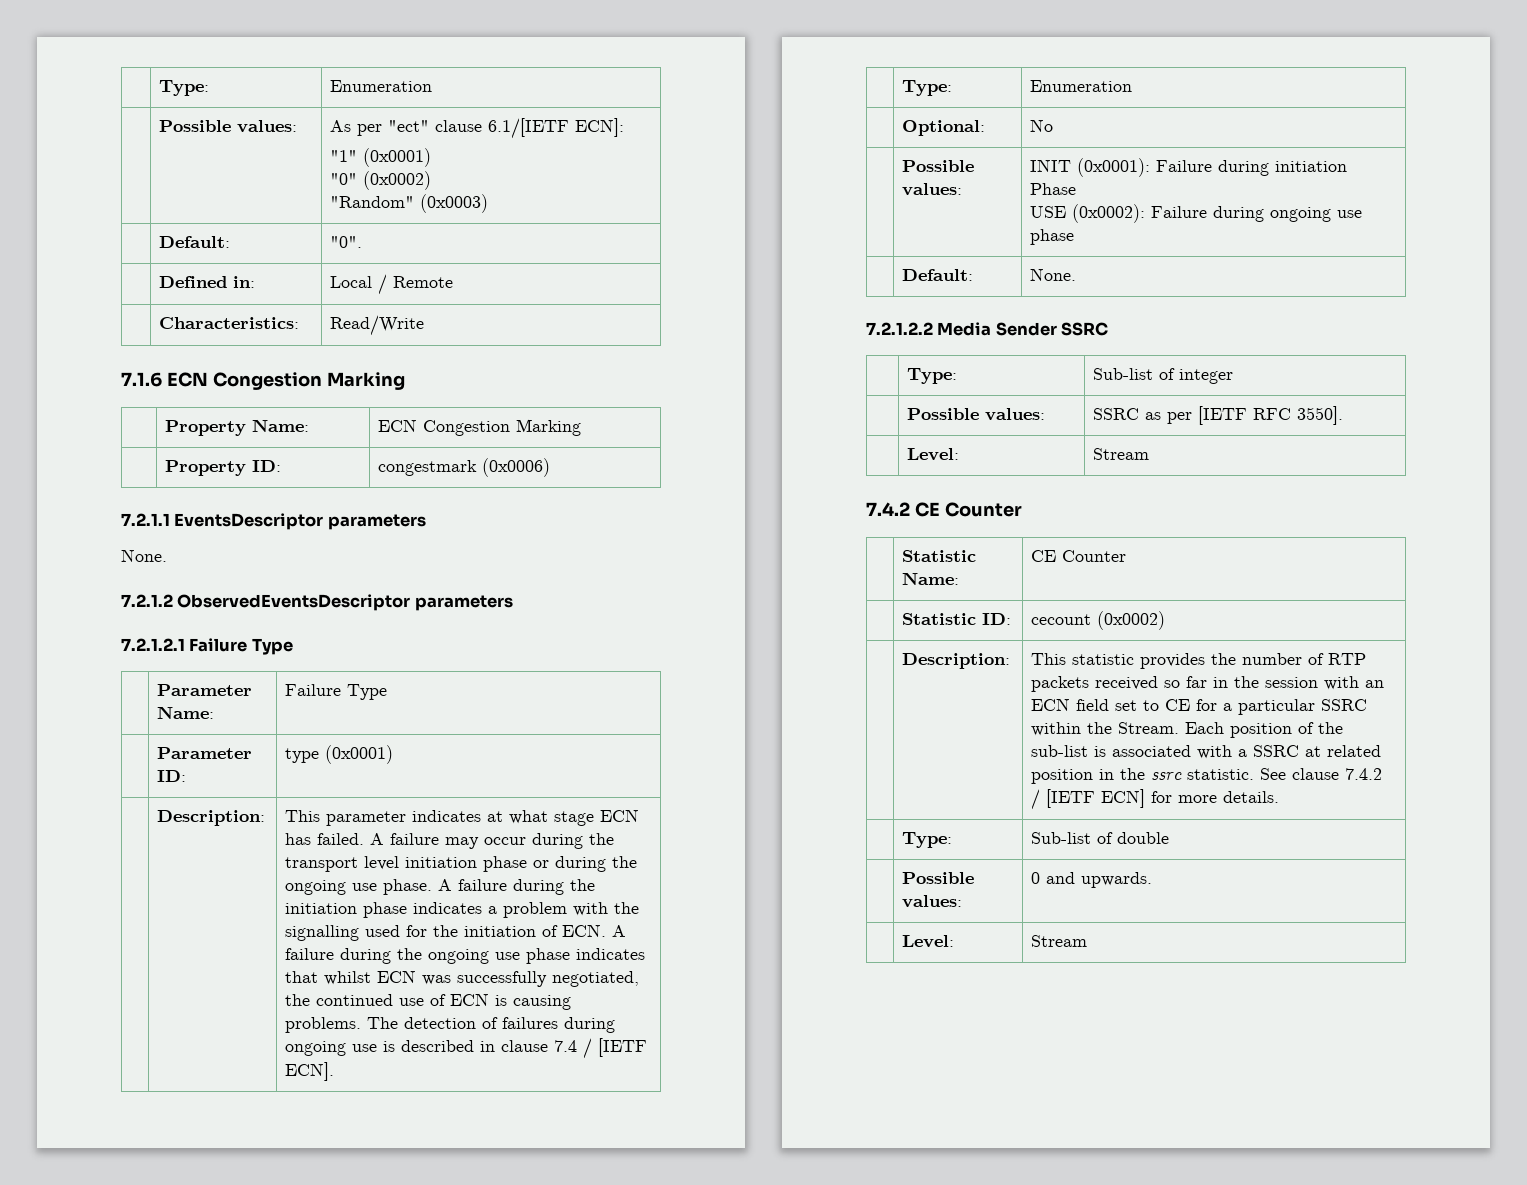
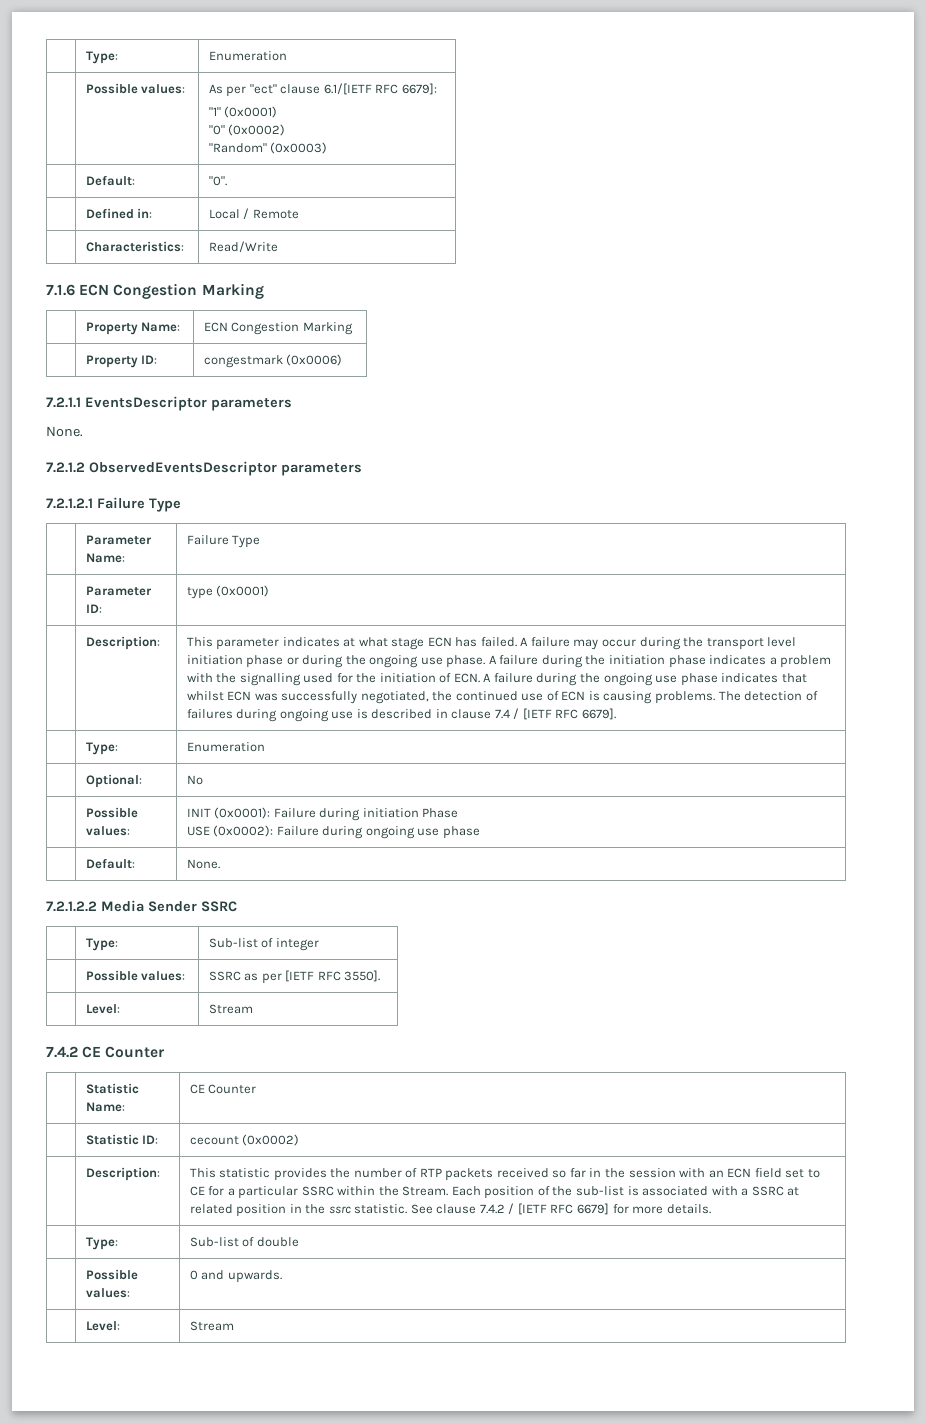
- | Possible values: | As per "ect" clause 6.1/[IETF ECN]:
+ | Possible values: | As per "ect" clause 6.1/[IETF RFC 6679]:
- The detection of failures during ongoing use is described in clause 7.4 / [IETF ECN].
+ The detection of failures during ongoing use is described in clause 7.4 / [IETF RFC 6679].
- See clause 7.4.2 / [IETF ECN] for more details.
+ See clause 7.4.2 / [IETF RFC 6679] for more details.

